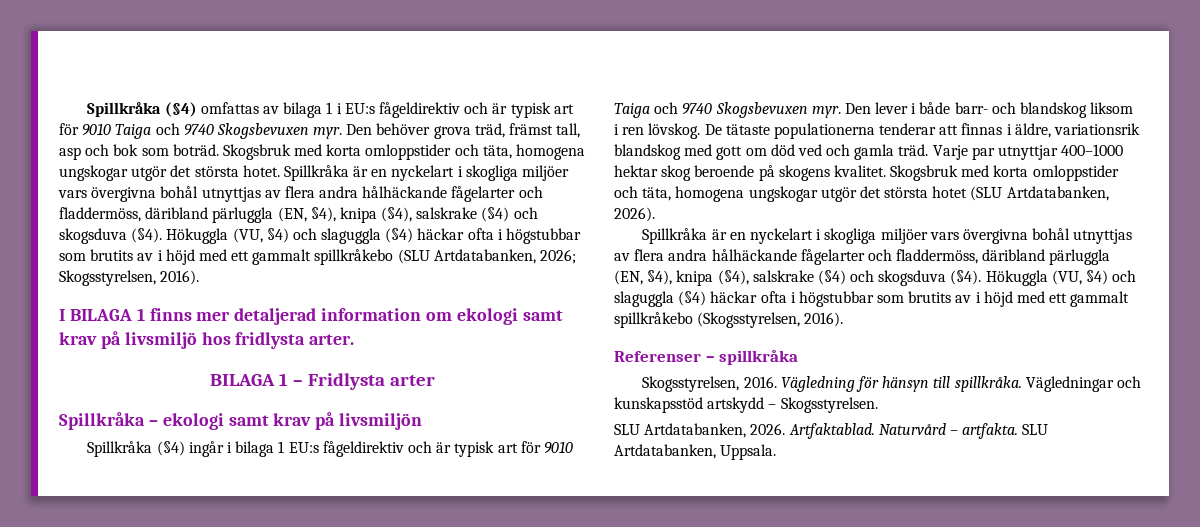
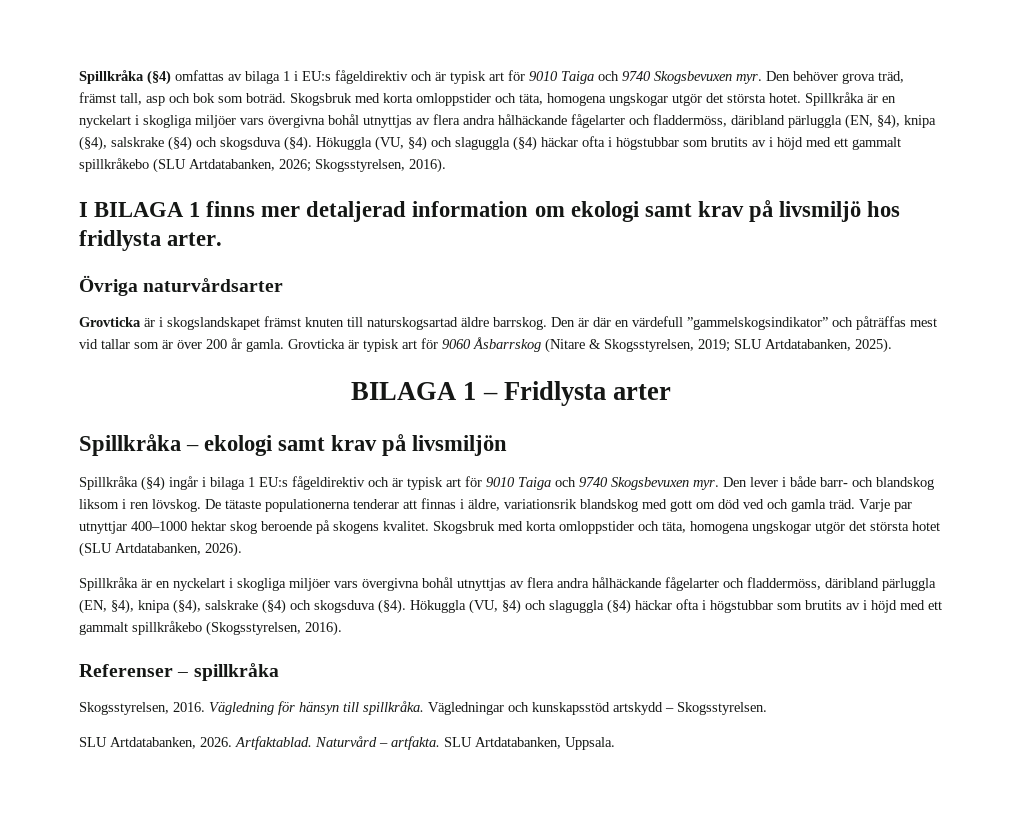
+ Övriga naturvårdsarter
+ Grovticka är i skogslandskapet främst knuten till naturskogsartad äldre barrskog. Den är där en värdefull ”gammelskogsindikator” och påträffas mest vid tallar som är över 200 år gamla. Grovticka är typisk art för 9060 Åsbarrskog (Nitare & Skogsstyrelsen, 2019; SLU Artdatabanken, 2025).

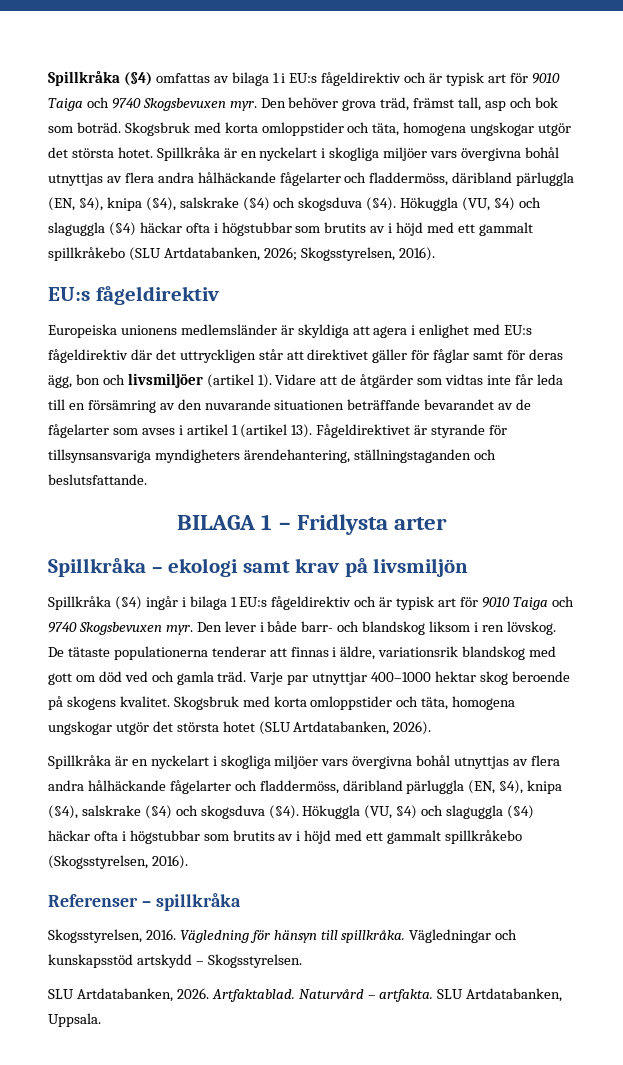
  Hökuggla (VU, §4) och slaguggla (§4) häckar ofta i högstubbar som brutits av i höjd med ett gammalt spillkråkebo (SLU Artdatabanken, 2026; Skogsstyrelsen, 2016).
- I BILAGA 1 finns mer detaljerad information om ekologi samt krav på livsmiljö hos fridlysta arter.
- Övriga naturvårdsarter
- Grovticka är i skogslandskapet främst knuten till naturskogsartad äldre barrskog. Den är där en värdefull ”gammelskogsindikator” och påträffas mest vid tallar som är över 200 år gamla. Grovticka är typisk art för 9060 Åsbarrskog (Nitare & Skogsstyrelsen, 2019; SLU Artdatabanken, 2025).
+ EU:s fågeldirektiv
+ Europeiska unionens medlemsländer är skyldiga att agera i enlighet med EU:s fågeldirektiv där det uttryckligen står att direktivet gäller för fåglar samt för deras ägg, bon och livsmiljöer (artikel 1). Vidare att de åtgärder som vidtas inte får leda till en försämring av den nuvarande situationen beträffande bevarandet av de fågelarter som avses i artikel 1 (artikel 13). Fågeldirektivet är styrande för tillsynsansvariga myndigheters ärendehantering, ställningstaganden och beslutsfattande.

